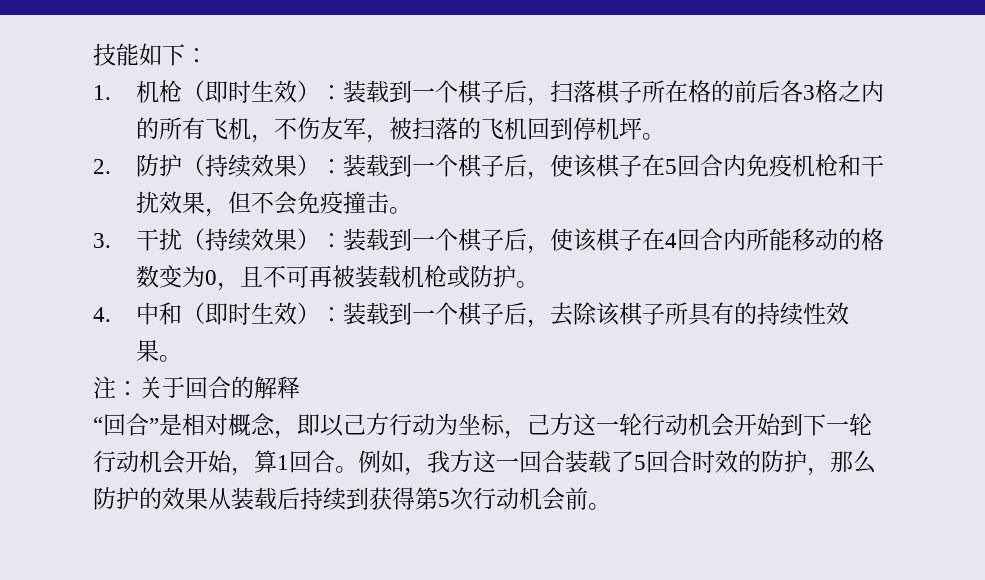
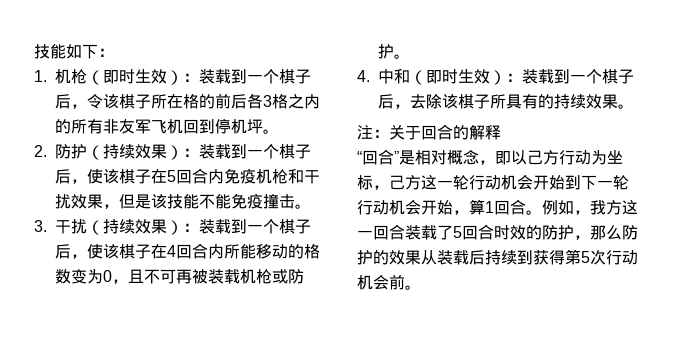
- 1.机枪（即时生效）：装载到一个棋子后，扫落棋子所在格的前后各3格之内的所有飞机，不伤友军，被扫落的飞机回到停机坪。
+ 1.机枪（即时生效）：装载到一个棋子后，令该棋子所在格的前后各3格之内的所有非友军飞机回到停机坪。
- 2.防护（持续效果）：装载到一个棋子后，使该棋子在5回合内免疫机枪和干扰效果，但不会免疫撞击。
+ 2.防护（持续效果）：装载到一个棋子后，使该棋子在5回合内免疫机枪和干扰效果，但是该技能不能免疫撞击。
- 4.中和（即时生效）：装载到一个棋子后，去除该棋子所具有的持续性效果。
+ 4.中和（即时生效）：装载到一个棋子后，去除该棋子所具有的持续效果。

